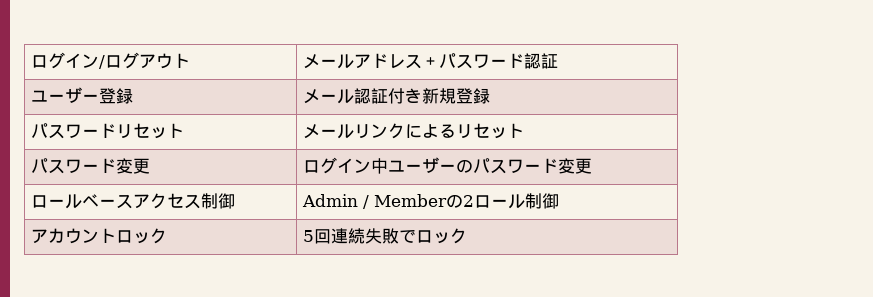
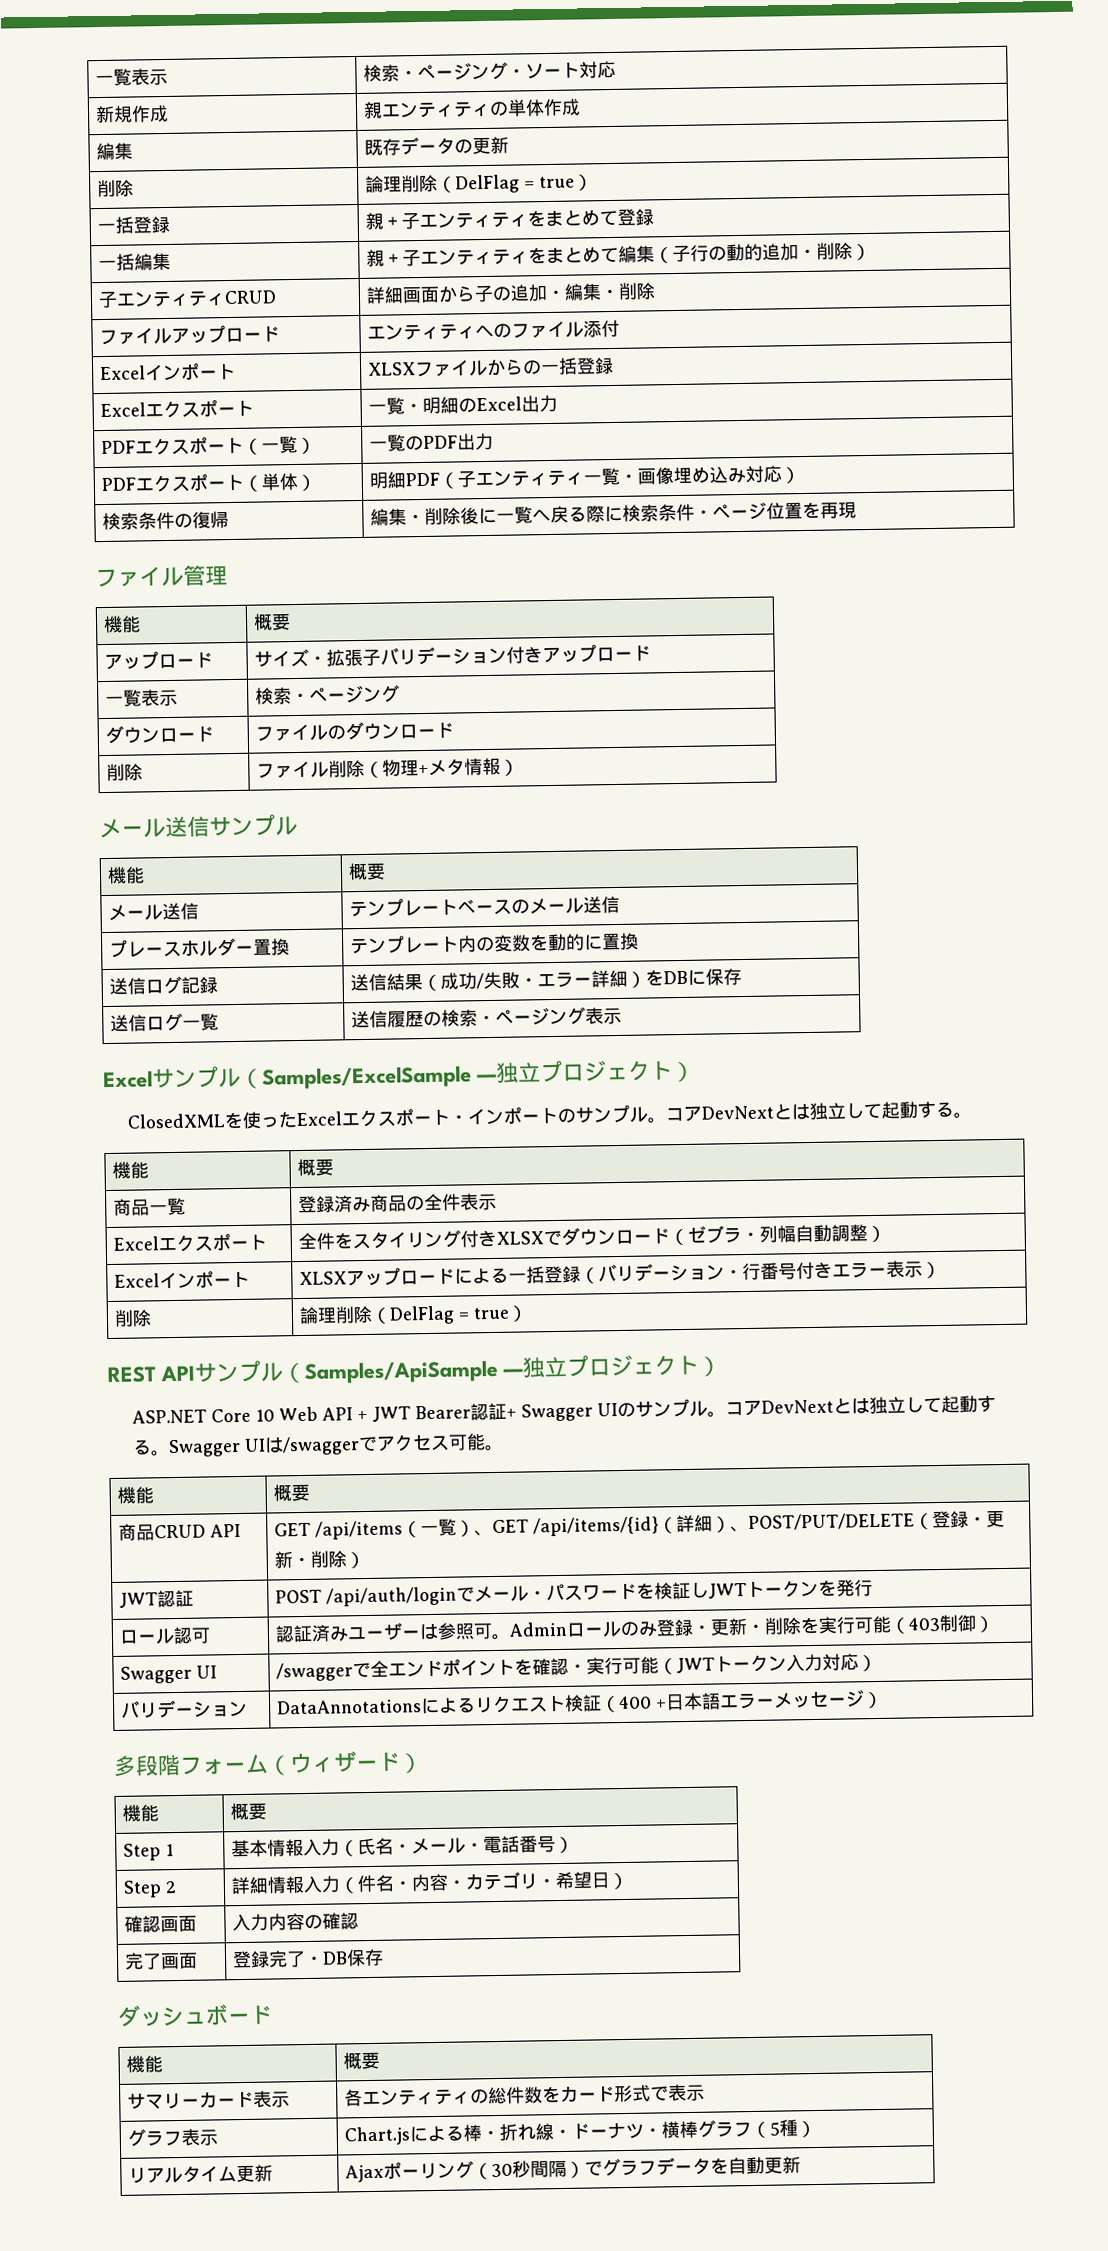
- ログイン/ログアウト | メールアドレス＋パスワード認証
- ユーザー登録 | メール認証付き新規登録
- パスワードリセット | メールリンクによるリセット
- パスワード変更 | ログイン中ユーザーのパスワード変更
- ロールベースアクセス制御 | Admin / Memberの2ロール制御
- アカウントロック | 5回連続失敗でロック
+ 一覧表示 | 検索・ページング・ソート対応
+ 新規作成 | 親エンティティの単体作成
+ 編集 | 既存データの更新
+ 削除 | 論理削除（DelFlag = true）
+ 一括登録 | 親＋子エンティティをまとめて登録
+ 一括編集 | 親＋子エンティティをまとめて編集（子行の動的追加・削除）
+ 子エンティティCRUD | 詳細画面から子の追加・編集・削除
+ ファイルアップロード | エンティティへのファイル添付
+ Excelインポート | XLSXファイルからの一括登録
+ Excelエクスポート | 一覧・明細のExcel出力
+ PDFエクスポート（一覧） | 一覧のPDF出力
+ PDFエクスポート（単体） | 明細PDF（子エンティティ一覧・画像埋め込み対応）
+ 検索条件の復帰 | 編集・削除後に一覧へ戻る際に検索条件・ページ位置を再現
+ ファイル管理
+ 機能 | 概要
+ アップロード | サイズ・拡張子バリデーション付きアップロード
+ 一覧表示 | 検索・ページング
+ ダウンロード | ファイルのダウンロード
+ 削除 | ファイル削除（物理+メタ情報）
+ メール送信サンプル
+ 機能 | 概要
+ メール送信 | テンプレートベースのメール送信
+ プレースホルダー置換 | テンプレート内の変数を動的に置換
+ 送信ログ記録 | 送信結果（成功/失敗・エラー詳細）をDBに保存
+ 送信ログ一覧 | 送信履歴の検索・ページング表示
+ Excelサンプル（Samples/ExcelSample —独立プロジェクト）
+ ClosedXMLを使ったExcelエクスポート・インポートのサンプル。コアDevNextとは独立して起動する。
+ 機能 | 概要
+ 商品一覧 | 登録済み商品の全件表示
+ Excelエクスポート | 全件をスタイリング付きXLSXでダウンロード（ゼブラ・列幅自動調整）
+ Excelインポート | XLSXアップロードによる一括登録（バリデーション・行番号付きエラー表示）
+ 削除 | 論理削除（DelFlag = true）
+ REST APIサンプル（Samples/ApiSample —独立プロジェクト）
+ ASP.NET Core 10 Web API + JWT Bearer認証+ Swagger UIのサンプル。コアDevNextとは独立して起動する。Swagger UIは/swaggerでアクセス可能。
+ 機能 | 概要
+ 商品CRUD API | GET /api/items（一覧）、GET /api/items/{id}（詳細）、POST/PUT/DELETE（登録・更新・削除）
+ JWT認証 | POST /api/auth/loginでメール・パスワードを検証しJWTトークンを発行
+ ロール認可 | 認証済みユーザーは参照可。Adminロールのみ登録・更新・削除を実行可能（403制御）
+ Swagger UI | /swaggerで全エンドポイントを確認・実行可能（JWTトークン入力対応）
+ バリデーション | DataAnnotationsによるリクエスト検証（400 +日本語エラーメッセージ）
+ 多段階フォーム（ウィザード）
+ 機能 | 概要
+ Step 1 | 基本情報入力（氏名・メール・電話番号）
+ Step 2 | 詳細情報入力（件名・内容・カテゴリ・希望日）
+ 確認画面 | 入力内容の確認
+ 完了画面 | 登録完了・DB保存
+ ダッシュボード
+ 機能 | 概要
+ サマリーカード表示 | 各エンティティの総件数をカード形式で表示
+ グラフ表示 | Chart.jsによる棒・折れ線・ドーナツ・横棒グラフ（5種）
+ リアルタイム更新 | Ajaxポーリング（30秒間隔）でグラフデータを自動更新

